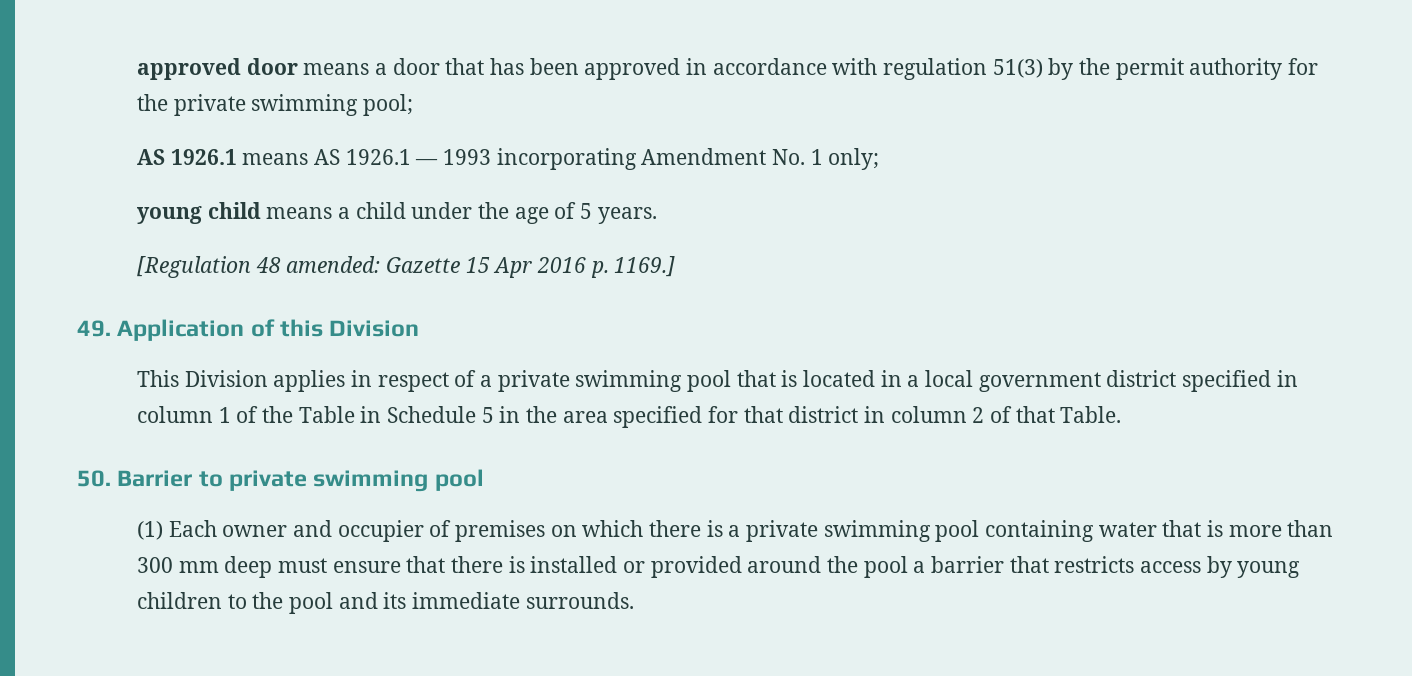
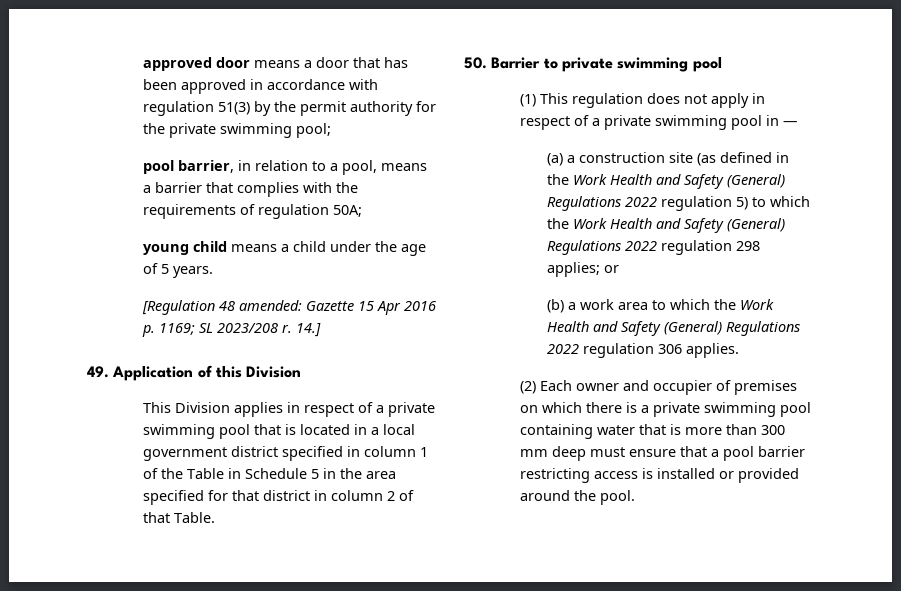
- AS 1926.1 means AS 1926.1 — 1993 incorporating Amendment No. 1 only;
+ pool barrier, in relation to a pool, means a barrier that complies with the requirements of regulation 50A;
- [Regulation 48 amended: Gazette 15 Apr 2016 p. 1169.]
+ [Regulation 48 amended: Gazette 15 Apr 2016 p. 1169; SL 2023/208 r. 14.]
- (1) Each owner and occupier of premises on which there is a private swimming pool containing water that is more than 300 mm deep must ensure that there is installed or provided around the pool a barrier that restricts access by young children to the pool and its immediate surrounds.
+ (1) This regulation does not apply in respect of a private swimming pool in —
+ (a) a construction site (as defined in the Work Health and Safety (General) Regulations 2022 regulation 5) to which the Work Health and Safety (General) Regulations 2022 regulation 298 applies; or
+ (b) a work area to which the Work Health and Safety (General) Regulations 2022 regulation 306 applies.
+ (2) Each owner and occupier of premises on which there is a private swimming pool containing water that is more than 300 mm deep must ensure that a pool barrier restricting access is installed or provided around the pool.

